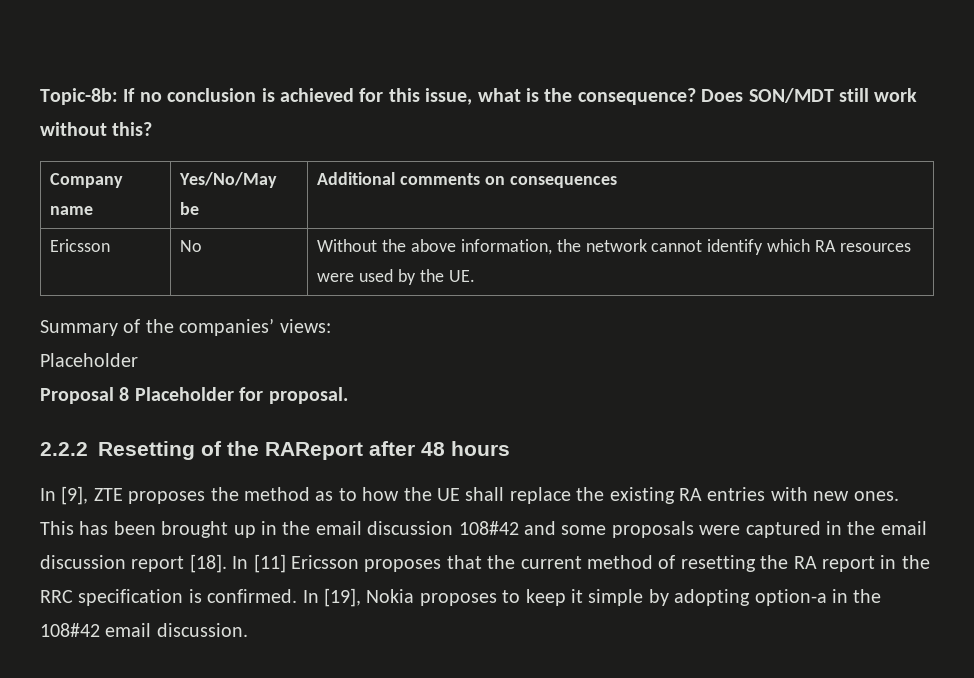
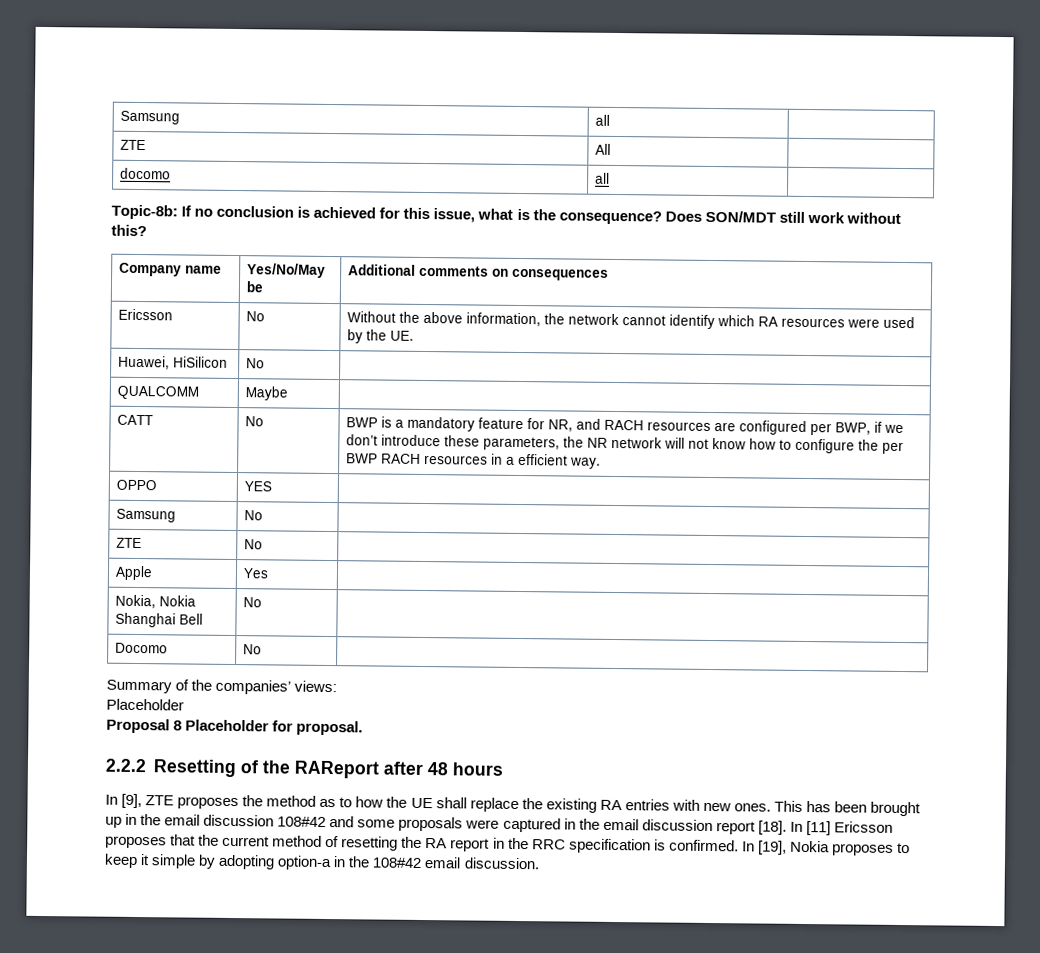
+ Samsung | all |
+ ZTE | All |
+ docomo | all |
+ Huawei, HiSilicon | No |
+ QUALCOMM | Maybe |
+ CATT | No | BWP is a mandatory feature for NR, and RACH resources are configured per BWP, if we don’t introduce these parameters, the NR network will not know how to configure the per BWP RACH resources in a efficient way.
+ OPPO | YES |
+ Samsung | No |
+ ZTE | No |
+ Apple | Yes |
+ Nokia, Nokia Shanghai Bell | No |
+ Docomo | No |

